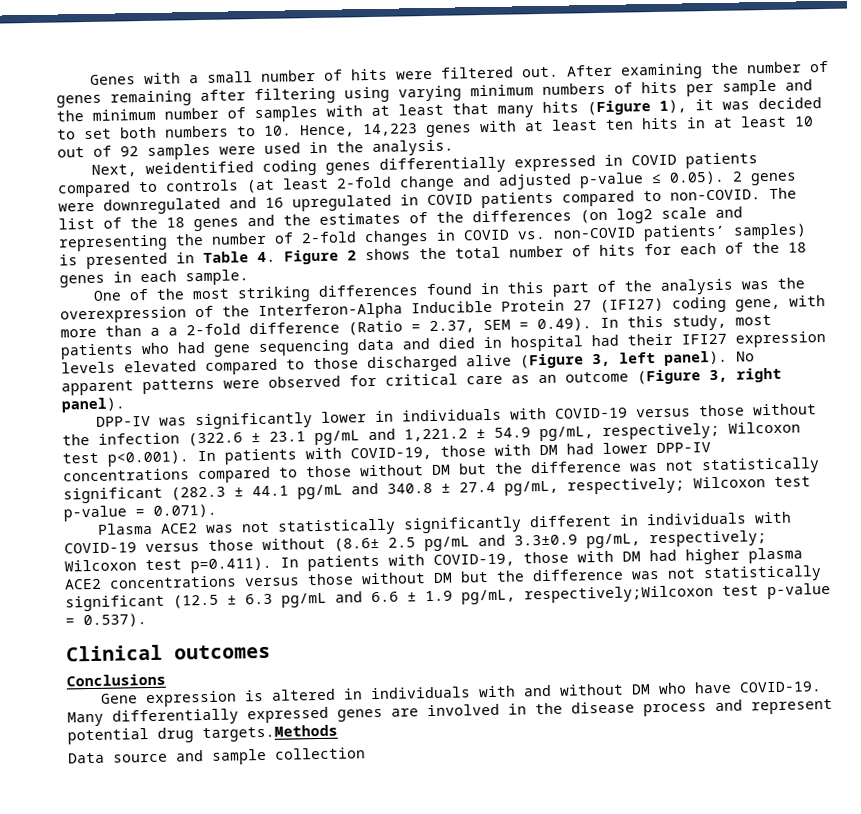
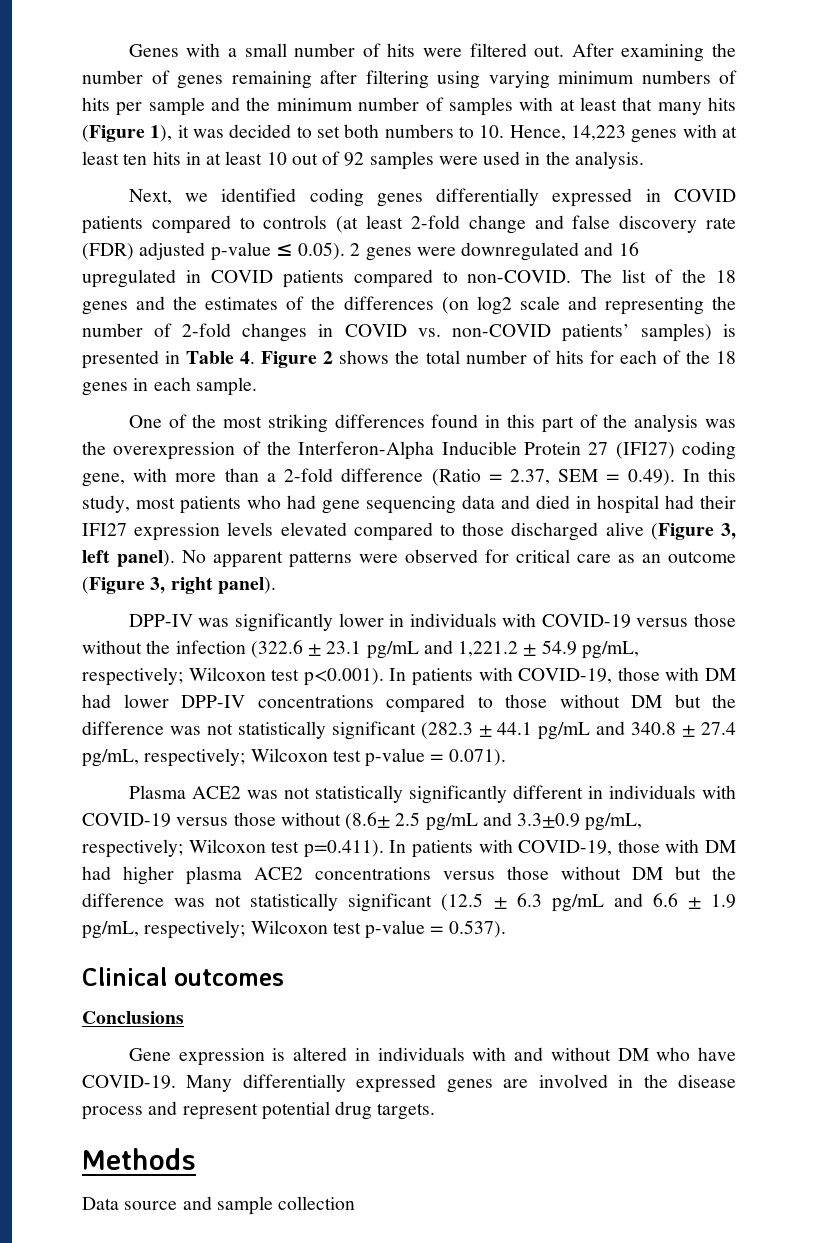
- Next, weidentified coding genes differentially expressed in COVID patients compared to controls (at least 2-fold change and adjusted p-value ≤ 0.05). 2 genes were downregulated and 16 upregulated in COVID patients compared to non-COVID.
+ Next, we identified coding genes differentially expressed in COVID patients compared to controls (at least 2-fold change and false discovery rate (FDR) adjusted p-value ≤ 0.05). 2 genes were downregulated and 16 upregulated in COVID patients compared to non-COVID.
- One of the most striking differences found in this part of the analysis was the overexpression of the Interferon-Alpha Inducible Protein 27 (IFI27) coding gene, with more than a a 2-fold difference (Ratio = 2.37, SEM = 0.49). In this study, most patients who had gene sequencing data and died in hospital had their IFI27 expression levels elevated compared to those discharged alive (Figure 3, left panel).
+ One of the most striking differences found in this part of the analysis was the overexpression of the Interferon-Alpha Inducible Protein 27 (IFI27) coding gene, with more than a 2-fold difference (Ratio = 2.37, SEM = 0.49). In this study, most patients who had gene sequencing data and died in hospital had their IFI27 expression levels elevated compared to those discharged alive (Figure 3, left panel).
- Plasma ACE2 was not statistically significantly different in individuals with COVID-19 versus those without (8.6± 2.5 pg/mL and 3.3±0.9 pg/mL, respectively; Wilcoxon test p=0.411). In patients with COVID-19, those with DM had higher plasma ACE2 concentrations versus those without DM but the difference was not statistically significant (12.5 ± 6.3 pg/mL and 6.6 ± 1.9 pg/mL, respectively;Wilcoxon test p-value = 0.537).
+ Plasma ACE2 was not statistically significantly different in individuals with COVID-19 versus those without (8.6± 2.5 pg/mL and 3.3±0.9 pg/mL, respectively; Wilcoxon test p=0.411). In patients with COVID-19, those with DM had higher plasma ACE2 concentrations versus those without DM but the difference was not statistically significant (12.5 ± 6.3 pg/mL and 6.6 ± 1.9 pg/mL, respectively; Wilcoxon test p-value = 0.537).
- Many differentially expressed genes are involved in the disease process and represent potential drug targets.Methods
+ Many differentially expressed genes are involved in the disease process and represent potential drug targets.
+ Methods

